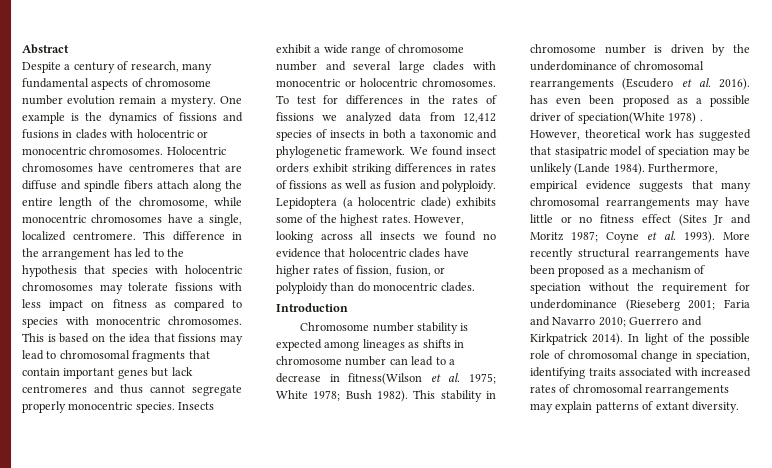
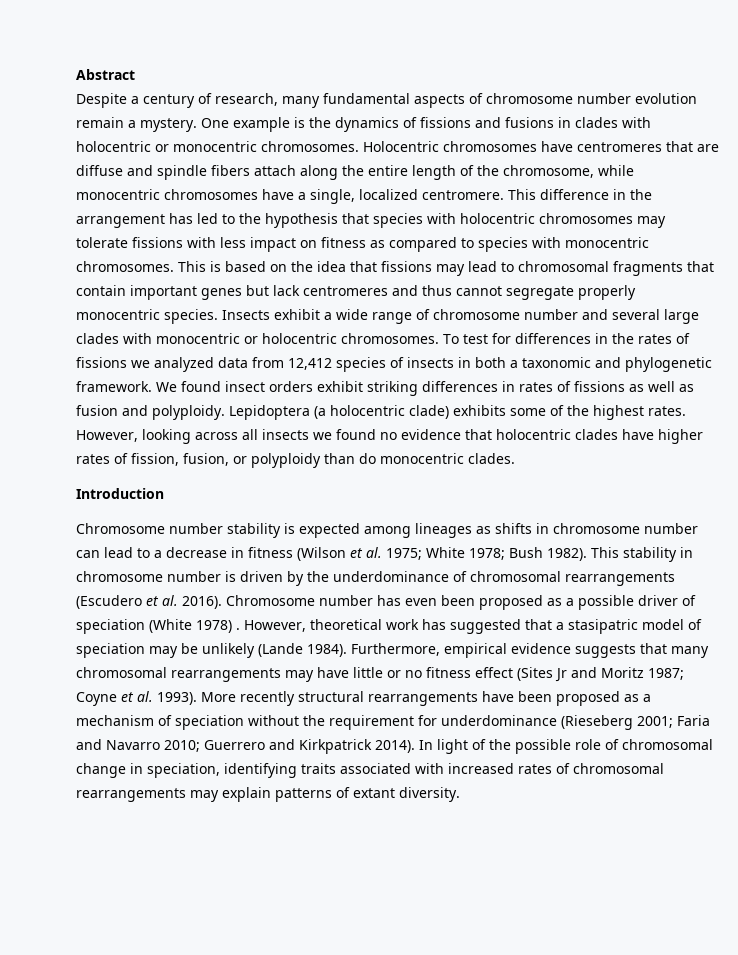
- Chromosome number stability is expected among lineages as shifts in chromosome number can lead to a decrease in fitness(Wilson et al. 1975; White 1978; Bush 1982).
+ Chromosome number stability is expected among lineages as shifts in chromosome number can lead to a decrease in fitness (Wilson et al. 1975; White 1978; Bush 1982).
- This stability in chromosome number is driven by the underdominance of chromosomal rearrangements (Escudero et al. 2016). has even been proposed as a possible driver of speciation(White 1978) .
+ This stability in chromosome number is driven by the underdominance of chromosomal rearrangements (Escudero et al. 2016). Chromosome number has even been proposed as a possible driver of speciation (White 1978) .
- However, theoretical work has suggested that stasipatric model of speciation may be unlikely (Lande 1984).
+ However, theoretical work has suggested that a stasipatric model of speciation may be unlikely (Lande 1984).

